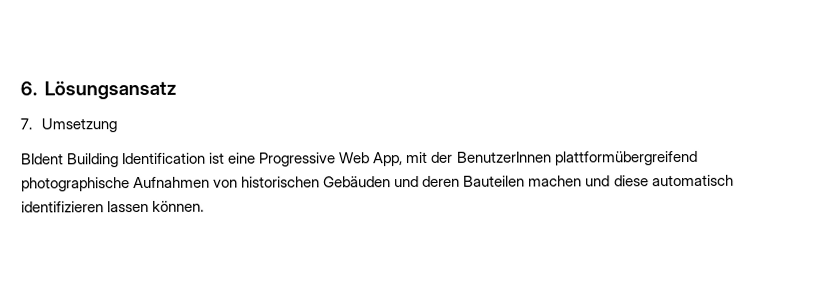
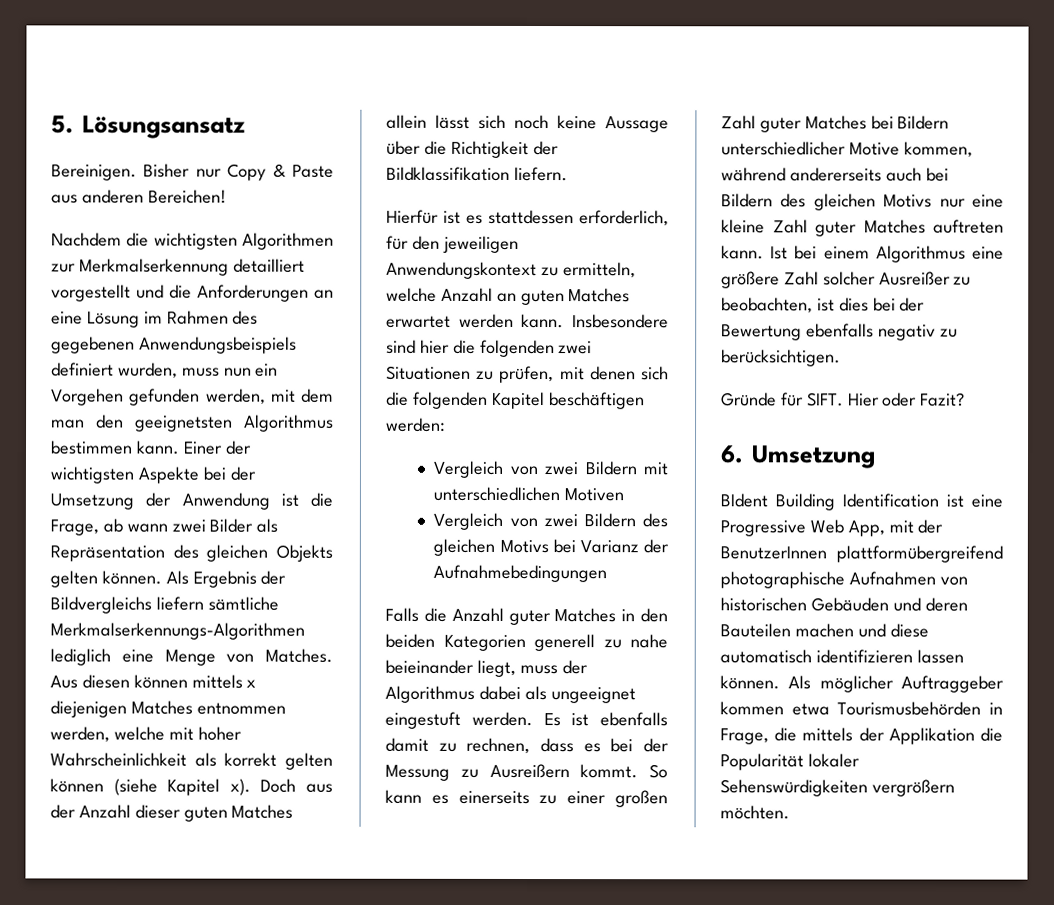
- 6. Lösungsansatz
+ 5. Lösungsansatz
- 7. Umsetzung
+ Bereinigen. Bisher nur Copy & Paste aus anderen Bereichen!
+ Nachdem die wichtigsten Algorithmen zur Merkmalserkennung detailliert vorgestellt und die Anforderungen an eine Lösung im Rahmen des gegebenen Anwendungsbeispiels definiert wurden, muss nun ein Vorgehen gefunden werden, mit dem man den geeignetsten Algorithmus bestimmen kann. Einer der wichtigsten Aspekte bei der Umsetzung der Anwendung ist die Frage, ab wann zwei Bilder als Repräsentation des gleichen Objekts gelten können. Als Ergebnis der Bildvergleichs liefern sämtliche Merkmalserkennungs-Algorithmen lediglich eine Menge von Matches. Aus diesen können mittels x diejenigen Matches entnommen werden, welche mit hoher Wahrscheinlichkeit als korrekt gelten können (siehe Kapitel x). Doch aus der Anzahl dieser guten Matches allein lässt sich noch keine Aussage über die Richtigkeit der Bildklassifikation liefern.
+ Hierfür ist es stattdessen erforderlich, für den jeweiligen Anwendungskontext zu ermitteln, welche Anzahl an guten Matches erwartet werden kann. Insbesondere sind hier die folgenden zwei Situationen zu prüfen, mit denen sich die folgenden Kapitel beschäftigen werden:
+ Vergleich von zwei Bildern mit unterschiedlichen Motiven
+ Vergleich von zwei Bildern des gleichen Motivs bei Varianz der Aufnahmebedingungen
+ Falls die Anzahl guter Matches in den beiden Kategorien generell zu nahe beieinander liegt, muss der Algorithmus dabei als ungeeignet eingestuft werden. Es ist ebenfalls damit zu rechnen, dass es bei der Messung zu Ausreißern kommt. So kann es einerseits zu einer großen Zahl guter Matches bei Bildern unterschiedlicher Motive kommen, während andererseits auch bei Bildern des gleichen Motivs nur eine kleine Zahl guter Matches auftreten kann. Ist bei einem Algorithmus eine größere Zahl solcher Ausreißer zu beobachten, ist dies bei der Bewertung ebenfalls negativ zu berücksichtigen.
+ Gründe für SIFT. Hier oder Fazit?
+ 6. Umsetzung
+ Als möglicher Auftraggeber kommen etwa Tourismusbehörden in Frage, die mittels der Applikation die Popularität lokaler Sehenswürdigkeiten vergrößern möchten.

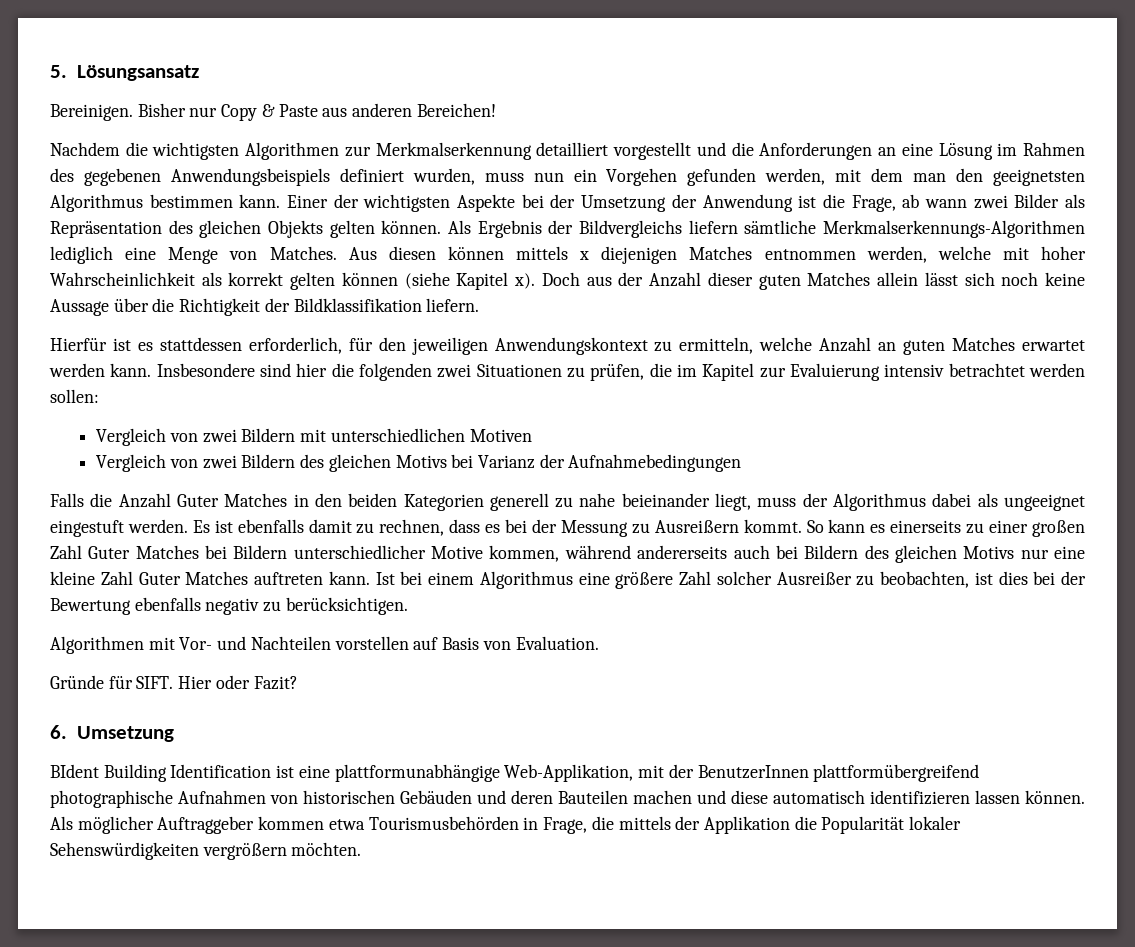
- Insbesondere sind hier die folgenden zwei Situationen zu prüfen, mit denen sich die folgenden Kapitel beschäftigen werden:
+ Insbesondere sind hier die folgenden zwei Situationen zu prüfen, die im Kapitel zur Evaluierung intensiv betrachtet werden sollen:
- Falls die Anzahl guter Matches in den beiden Kategorien generell zu nahe beieinander liegt, muss der Algorithmus dabei als ungeeignet eingestuft werden.
+ Falls die Anzahl Guter Matches in den beiden Kategorien generell zu nahe beieinander liegt, muss der Algorithmus dabei als ungeeignet eingestuft werden.
- So kann es einerseits zu einer großen Zahl guter Matches bei Bildern unterschiedlicher Motive kommen, während andererseits auch bei Bildern des gleichen Motivs nur eine kleine Zahl guter Matches auftreten kann.
+ So kann es einerseits zu einer großen Zahl Guter Matches bei Bildern unterschiedlicher Motive kommen, während andererseits auch bei Bildern des gleichen Motivs nur eine kleine Zahl Guter Matches auftreten kann.
+ Algorithmen mit Vor- und Nachteilen vorstellen auf Basis von Evaluation.
- BIdent Building Identification ist eine Progressive Web App, mit der BenutzerInnen plattformübergreifend photographische Aufnahmen von historischen Gebäuden und deren Bauteilen machen und diese automatisch identifizieren lassen können.
+ BIdent Building Identification ist eine plattformunabhängige Web-Applikation, mit der BenutzerInnen plattformübergreifend photographische Aufnahmen von historischen Gebäuden und deren Bauteilen machen und diese automatisch identifizieren lassen können.

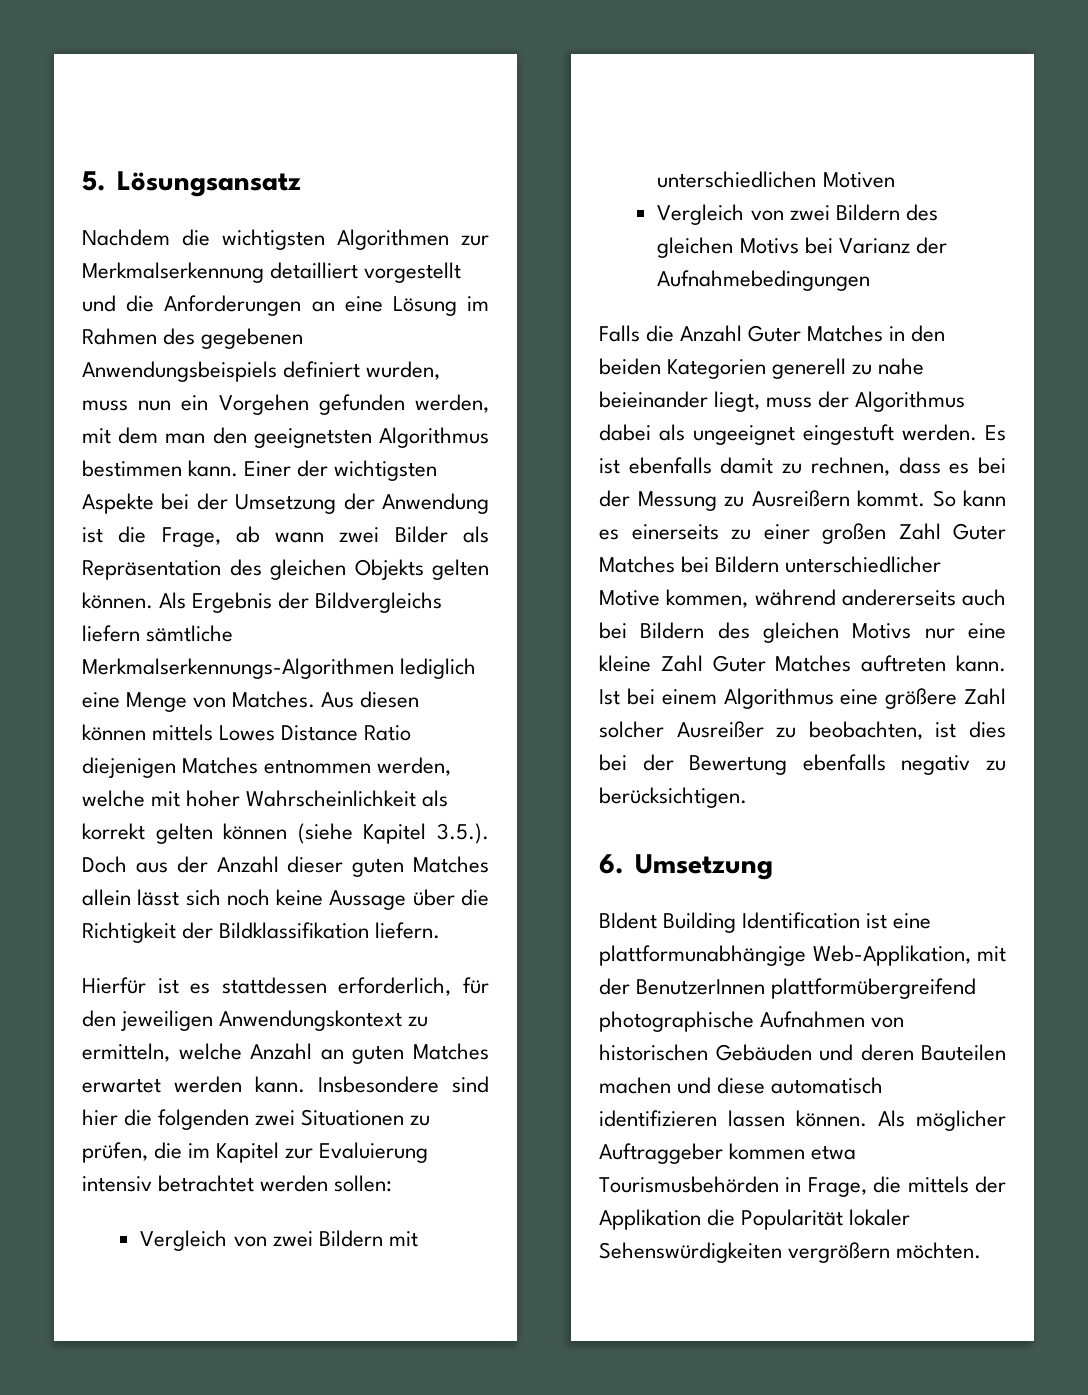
- Bereinigen. Bisher nur Copy & Paste aus anderen Bereichen!
- Aus diesen können mittels x diejenigen Matches entnommen werden, welche mit hoher Wahrscheinlichkeit als korrekt gelten können (siehe Kapitel x). Doch aus der Anzahl dieser guten Matches allein lässt sich noch keine Aussage über die Richtigkeit der Bildklassifikation liefern.
+ Aus diesen können mittels Lowes Distance Ratio diejenigen Matches entnommen werden, welche mit hoher Wahrscheinlichkeit als korrekt gelten können (siehe Kapitel 3.5.). Doch aus der Anzahl dieser guten Matches allein lässt sich noch keine Aussage über die Richtigkeit der Bildklassifikation liefern.
- Algorithmen mit Vor- und Nachteilen vorstellen auf Basis von Evaluation.
- Gründe für SIFT. Hier oder Fazit?

